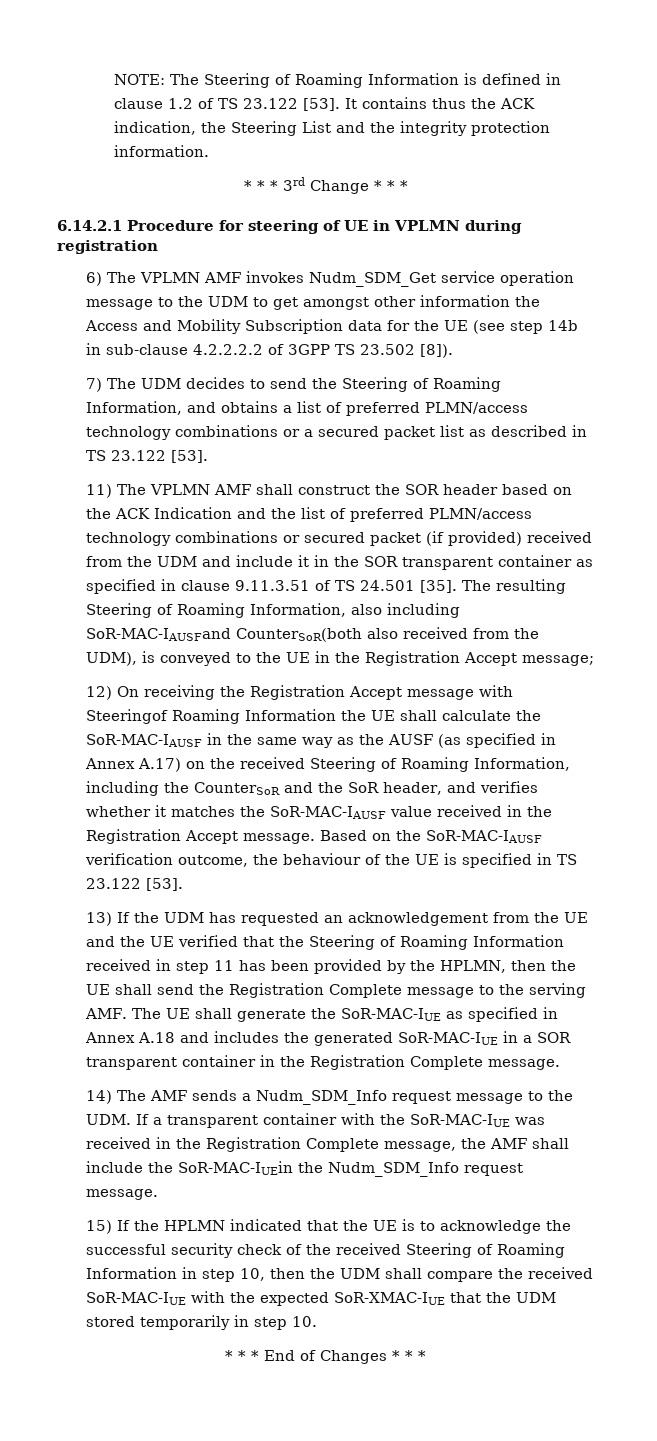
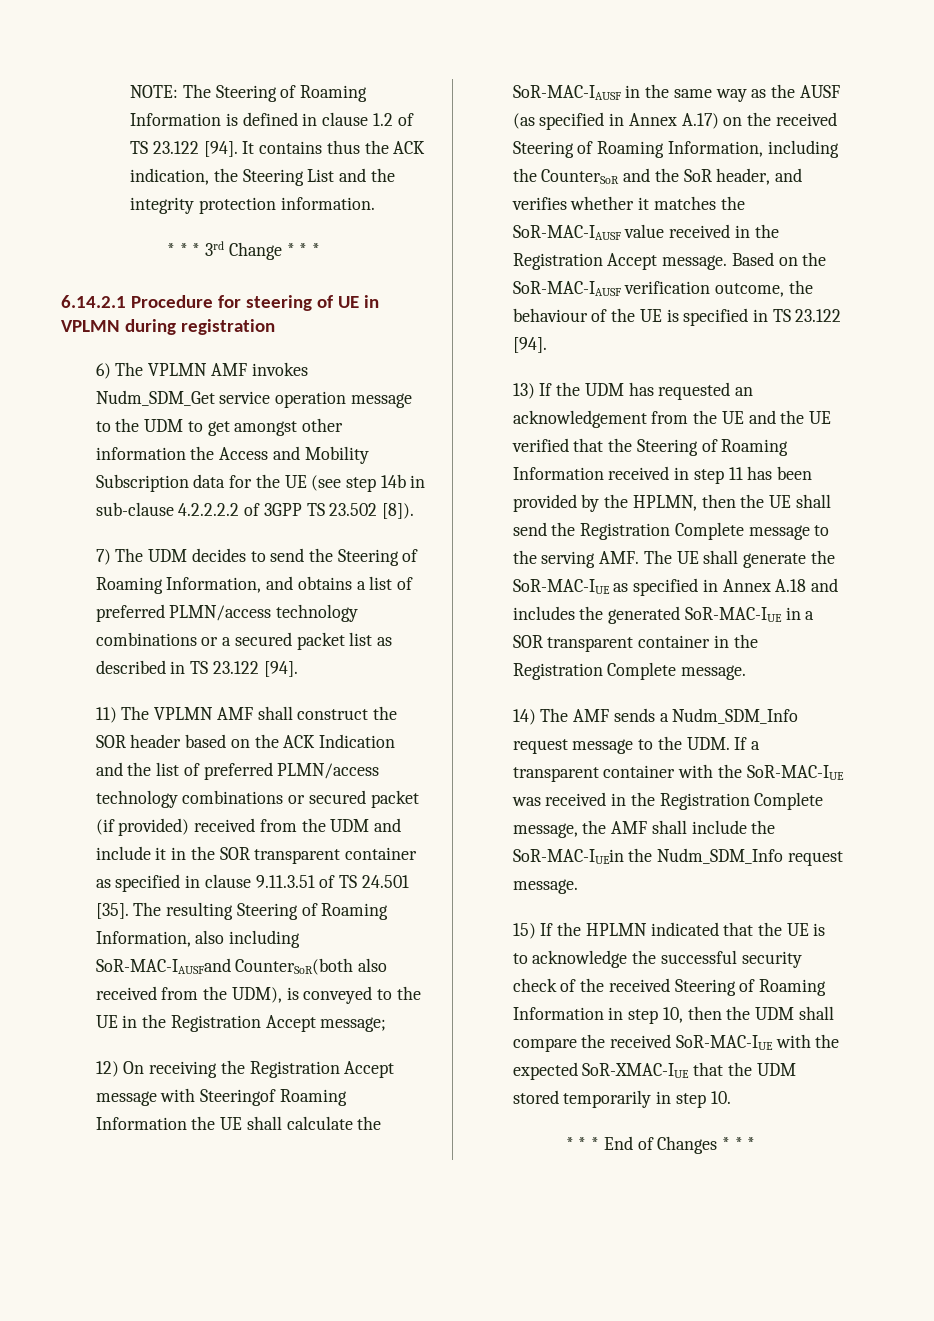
- NOTE: The Steering of Roaming Information is defined in clause 1.2 of TS 23.122 [53].
+ NOTE: The Steering of Roaming Information is defined in clause 1.2 of TS 23.122 [94].
- 7) The UDM decides to send the Steering of Roaming Information, and obtains a list of preferred PLMN/access technology combinations or a secured packet list as described in TS 23.122 [53].
+ 7) The UDM decides to send the Steering of Roaming Information, and obtains a list of preferred PLMN/access technology combinations or a secured packet list as described in TS 23.122 [94].
- Based on the SoR-MAC-IAUSF verification outcome, the behaviour of the UE is specified in TS 23.122 [53].
+ Based on the SoR-MAC-IAUSF verification outcome, the behaviour of the UE is specified in TS 23.122 [94].

